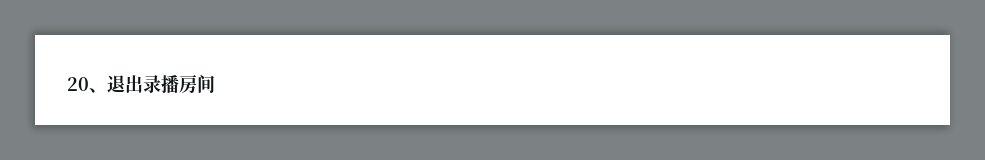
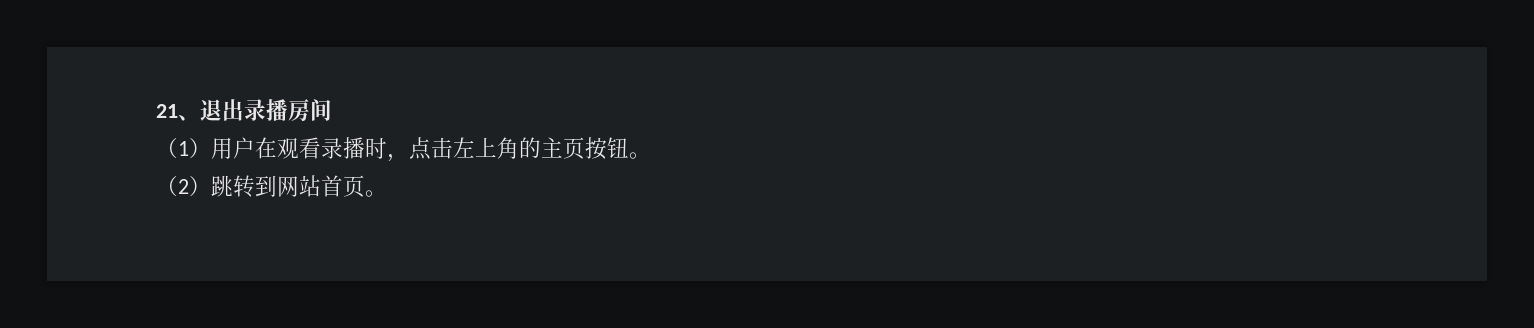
- 20、退出录播房间
+ 21、退出录播房间
+ （1）用户在观看录播时，点击左上角的主页按钮。
+ （2）跳转到网站首页。

